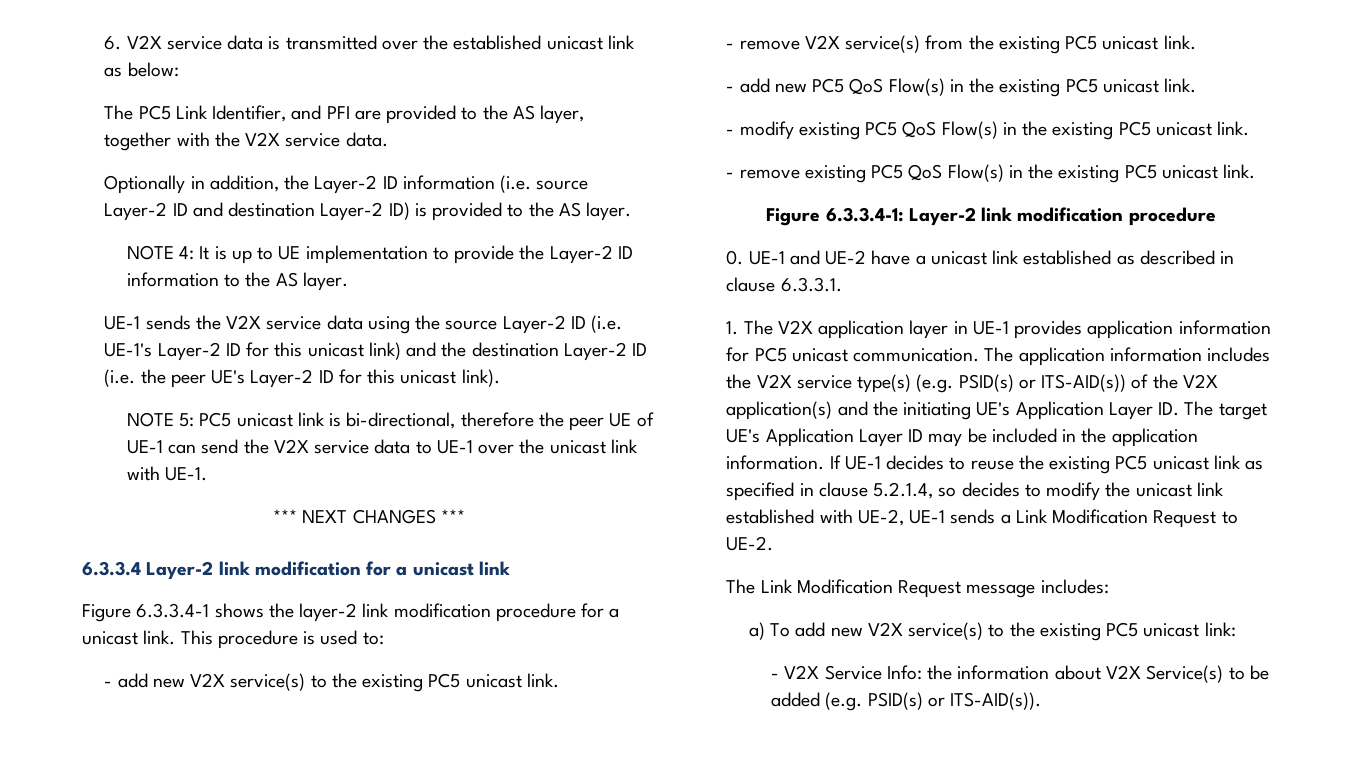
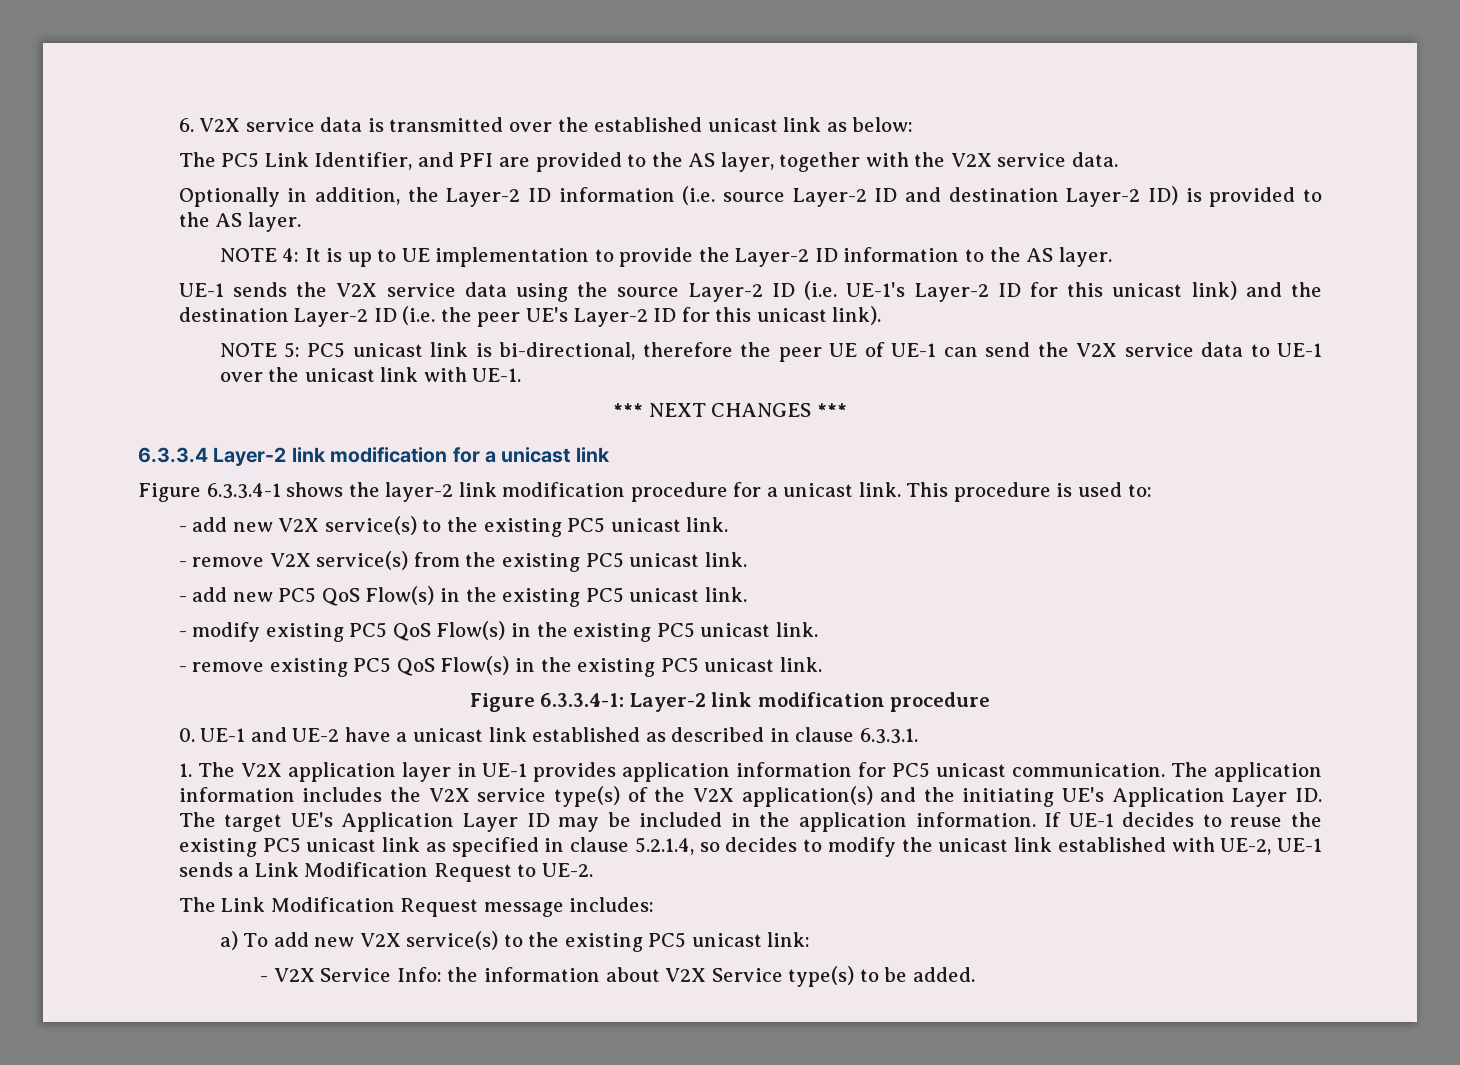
- The application information includes the V2X service type(s) (e.g. PSID(s) or ITS-AID(s)) of the V2X application(s) and the initiating UE's Application Layer ID. The target UE's Application Layer ID may be included in the application information.
+ The application information includes the V2X service type(s) of the V2X application(s) and the initiating UE's Application Layer ID. The target UE's Application Layer ID may be included in the application information.
- - V2X Service Info: the information about V2X Service(s) to be added (e.g. PSID(s) or ITS-AID(s)).
+ - V2X Service Info: the information about V2X Service type(s) to be added.

